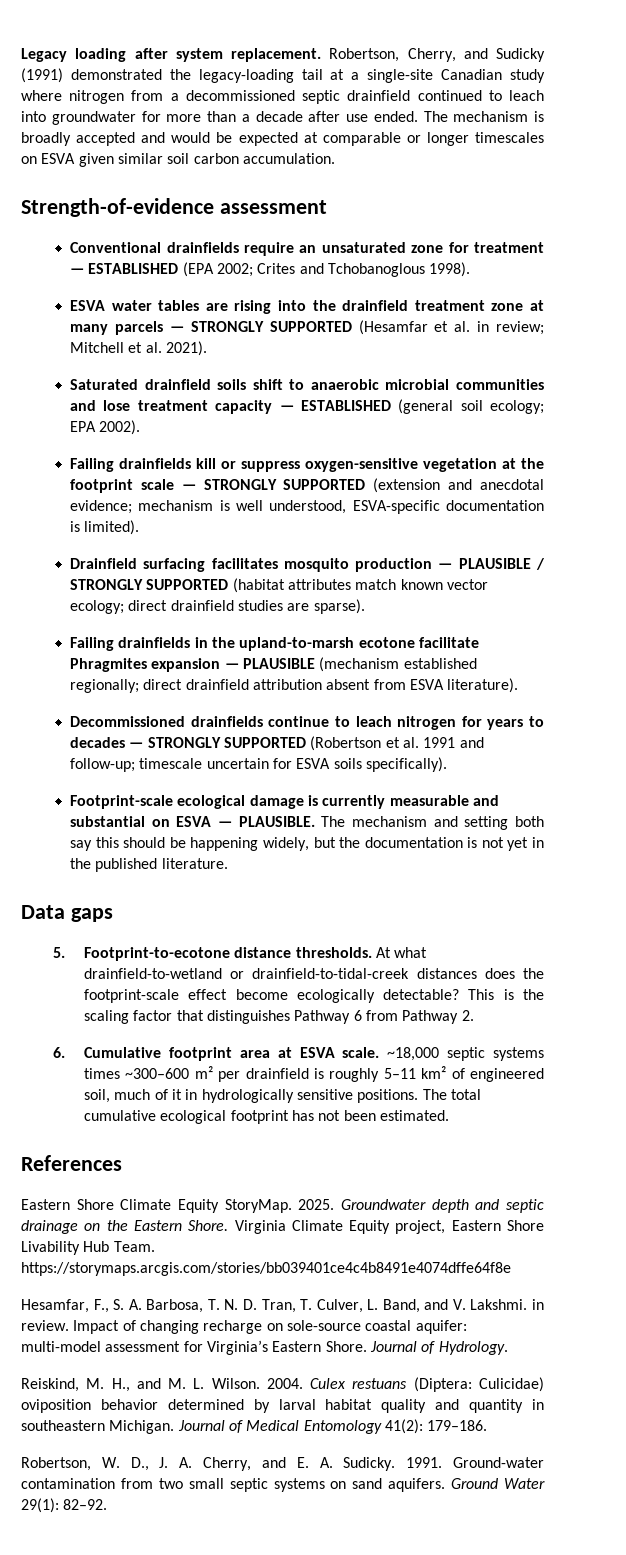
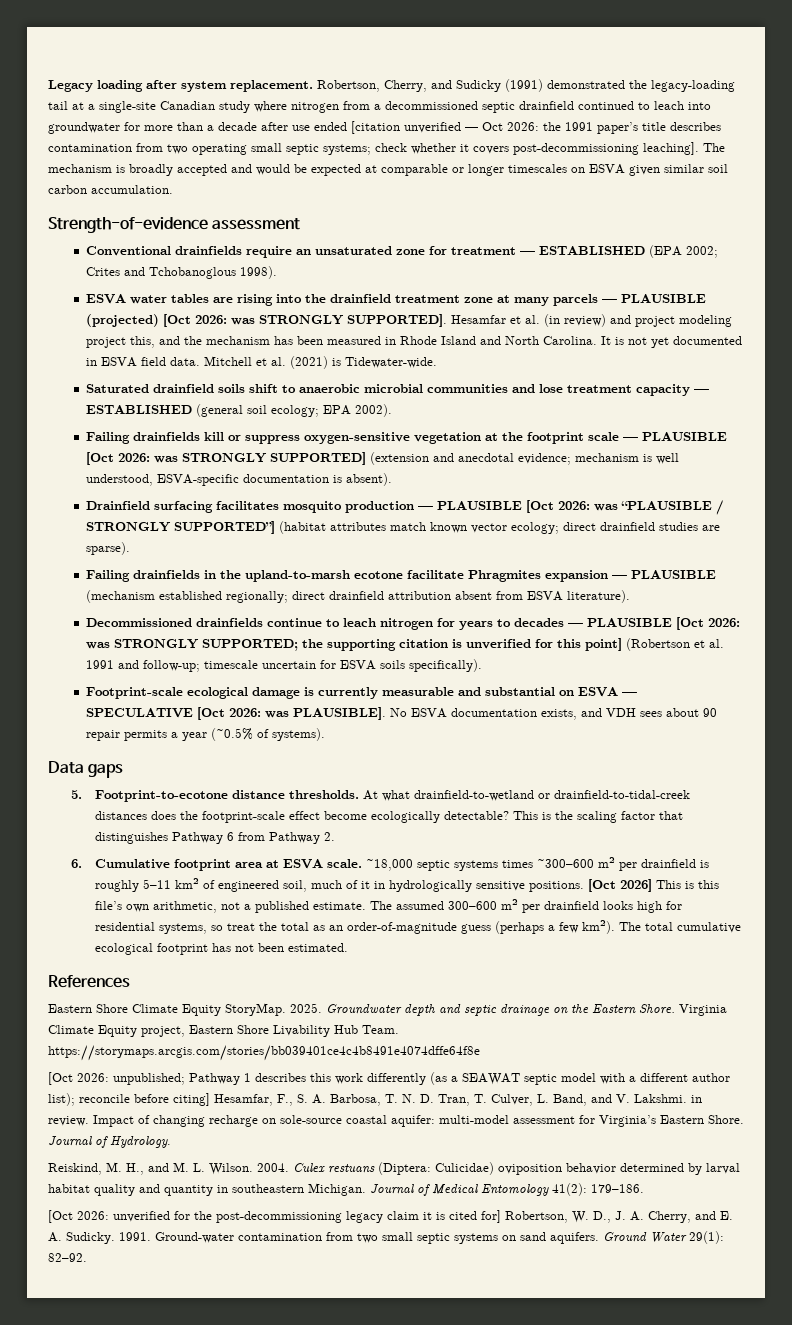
- Robertson, Cherry, and Sudicky (1991) demonstrated the legacy-loading tail at a single-site Canadian study where nitrogen from a decommissioned septic drainfield continued to leach into groundwater for more than a decade after use ended.
+ Robertson, Cherry, and Sudicky (1991) demonstrated the legacy-loading tail at a single-site Canadian study where nitrogen from a decommissioned septic drainfield continued to leach into groundwater for more than a decade after use ended [citation unverified — Oct 2026: the 1991 paper’s title describes contamination from two operating small septic systems; check whether it covers post-decommissioning leaching].
- ESVA water tables are rising into the drainfield treatment zone at many parcels — STRONGLY SUPPORTED (Hesamfar et al. in review; Mitchell et al. 2021).
+ ESVA water tables are rising into the drainfield treatment zone at many parcels — PLAUSIBLE (projected) [Oct 2026: was STRONGLY SUPPORTED]. Hesamfar et al. (in review) and project modeling project this, and the mechanism has been measured in Rhode Island and North Carolina. It is not yet documented in ESVA field data. Mitchell et al. (2021) is Tidewater-wide.
- Failing drainfields kill or suppress oxygen-sensitive vegetation at the footprint scale — STRONGLY SUPPORTED (extension and anecdotal evidence; mechanism is well understood, ESVA-specific documentation is limited).
+ Failing drainfields kill or suppress oxygen-sensitive vegetation at the footprint scale — PLAUSIBLE [Oct 2026: was STRONGLY SUPPORTED] (extension and anecdotal evidence; mechanism is well understood, ESVA-specific documentation is absent).
- Drainfield surfacing facilitates mosquito production — PLAUSIBLE / STRONGLY SUPPORTED (habitat attributes match known vector ecology; direct drainfield studies are sparse).
+ Drainfield surfacing facilitates mosquito production — PLAUSIBLE [Oct 2026: was “PLAUSIBLE / STRONGLY SUPPORTED”] (habitat attributes match known vector ecology; direct drainfield studies are sparse).
- Decommissioned drainfields continue to leach nitrogen for years to decades — STRONGLY SUPPORTED (Robertson et al. 1991 and follow-up; timescale uncertain for ESVA soils specifically).
+ Decommissioned drainfields continue to leach nitrogen for years to decades — PLAUSIBLE [Oct 2026: was STRONGLY SUPPORTED; the supporting citation is unverified for this point] (Robertson et al. 1991 and follow-up; timescale uncertain for ESVA soils specifically).
- Footprint-scale ecological damage is currently measurable and substantial on ESVA — PLAUSIBLE. The mechanism and setting both say this should be happening widely, but the documentation is not yet in the published literature.
+ Footprint-scale ecological damage is currently measurable and substantial on ESVA — SPECULATIVE [Oct 2026: was PLAUSIBLE]. No ESVA documentation exists, and VDH sees about 90 repair permits a year (~0.5% of systems).
+ [Oct 2026] This is this file’s own arithmetic, not a published estimate. The assumed 300–600 m² per drainfield looks high for residential systems, so treat the total as an order-of-magnitude guess (perhaps a few km²).
- Hesamfar, F., S. A. Barbosa, T. N. D. Tran, T. Culver, L. Band, and V. Lakshmi. in review.
+ [Oct 2026: unpublished; Pathway 1 describes this work differently (as a SEAWAT septic model with a different author list); reconcile before citing] Hesamfar, F., S. A. Barbosa, T. N. D. Tran, T. Culver, L. Band, and V. Lakshmi. in review.
- Robertson, W. D., J. A. Cherry, and E. A. Sudicky.
+ [Oct 2026: unverified for the post-decommissioning legacy claim it is cited for] Robertson, W. D., J. A. Cherry, and E. A. Sudicky.

